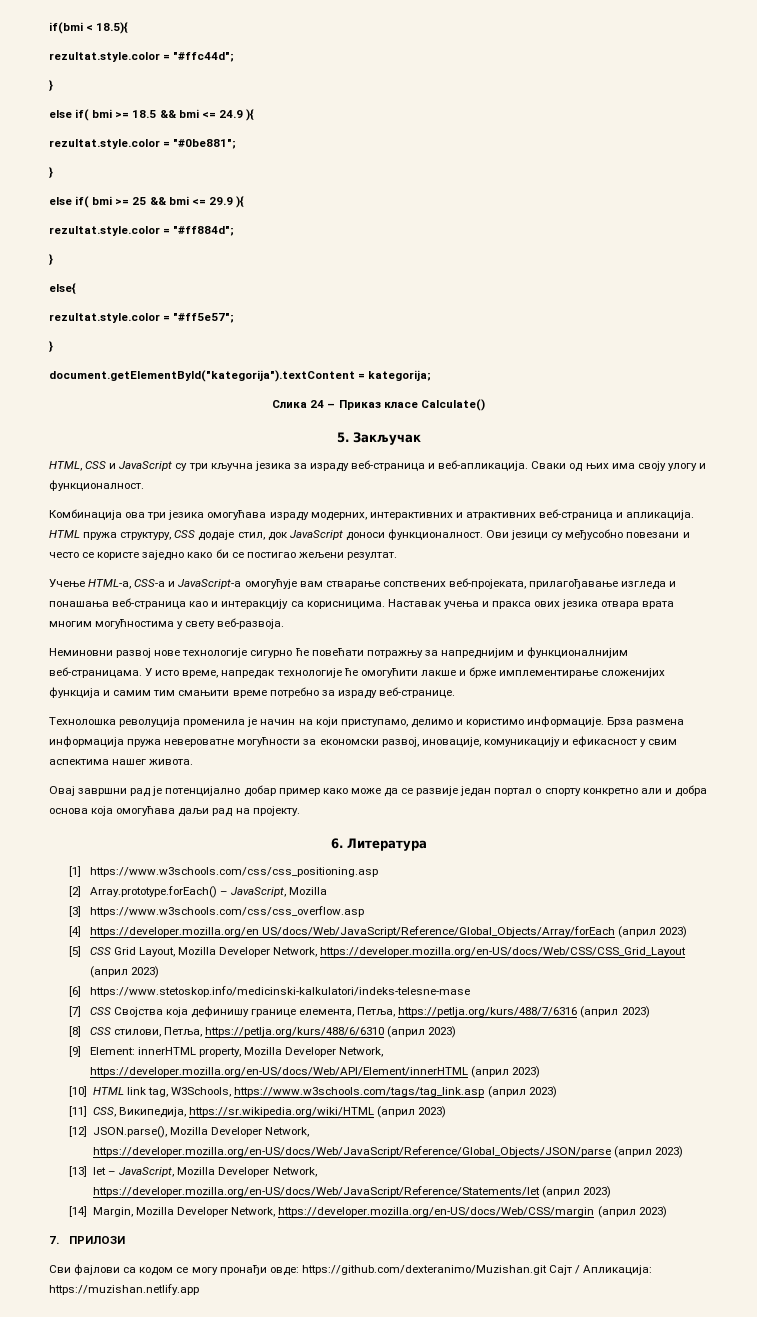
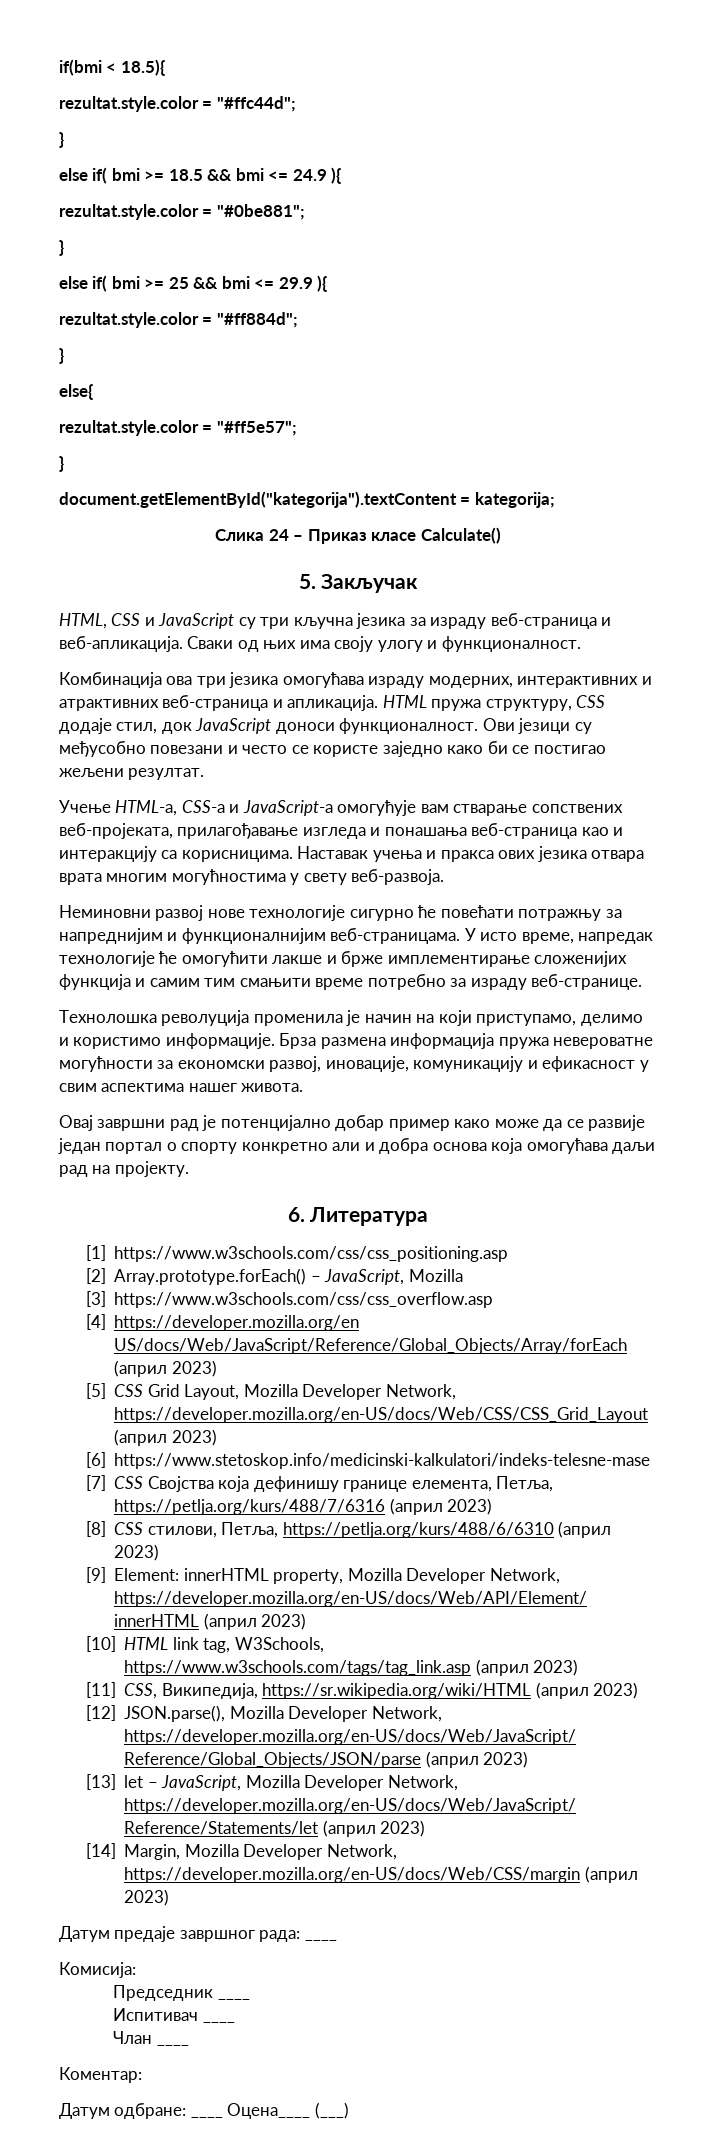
- 7. ПРИЛОЗИ
- Сви фајлови са кодом се могу пронађи овде: https://github.com/dexteranimo/Muzishan.git Сајт / Апликација: https://muzishan.netlify.app
+ Датум предаје завршног рада: ____
+ Комисија:
+ Председник ____
+ Испитивач ____
+ Члан ____
+ Коментар:
+ Датум одбране: ____ Оцена____ (___)

